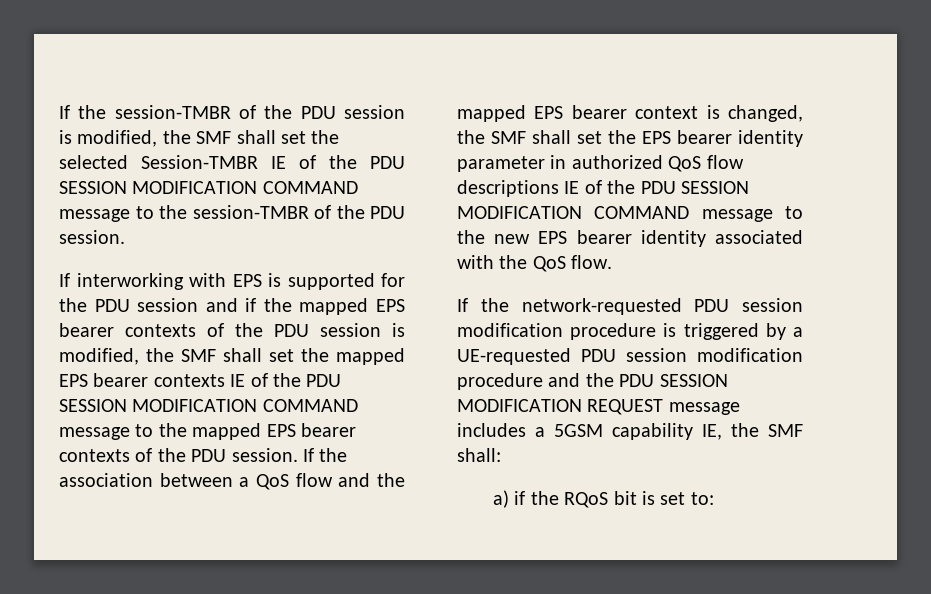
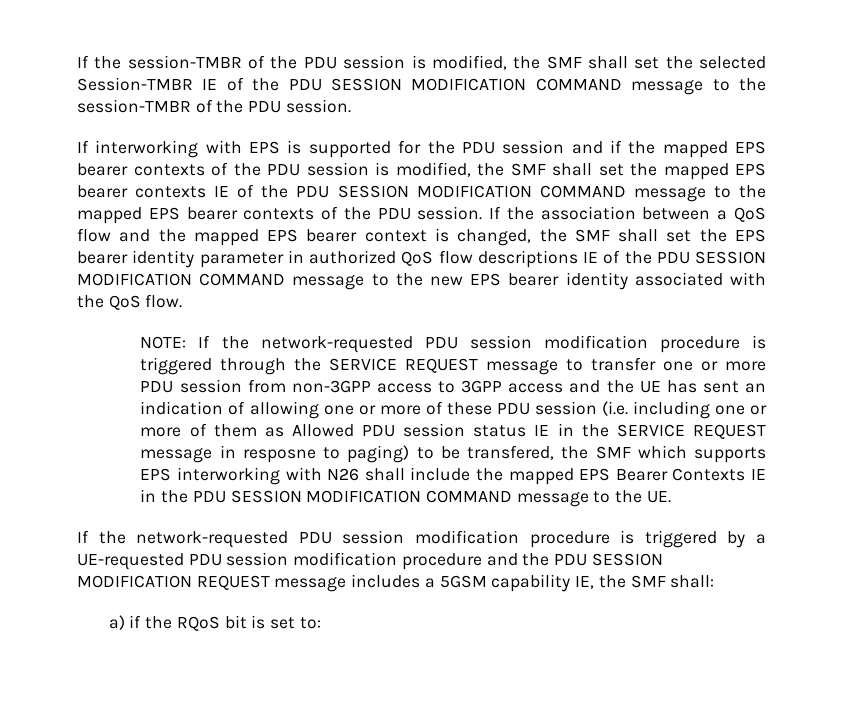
+ NOTE: If the network-requested PDU session modification procedure is triggered through the SERVICE REQUEST message to transfer one or more PDU session from non-3GPP access to 3GPP access and the UE has sent an indication of allowing one or more of these PDU session (i.e. including one or more of them as Allowed PDU session status IE in the SERVICE REQUEST message in resposne to paging) to be transfered, the SMF which supports EPS interworking with N26 shall include the mapped EPS Bearer Contexts IE in the PDU SESSION MODIFICATION COMMAND message to the UE.

